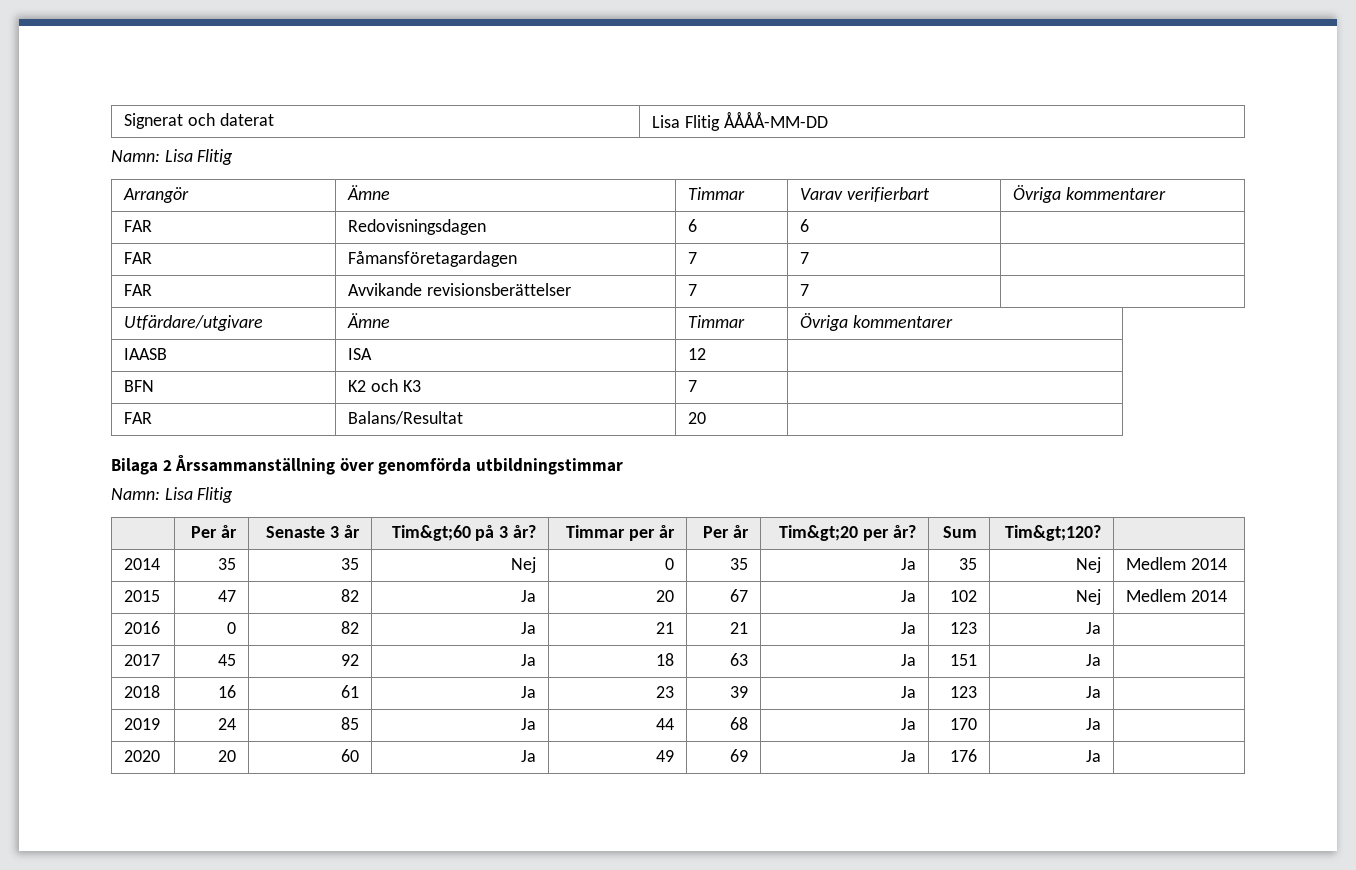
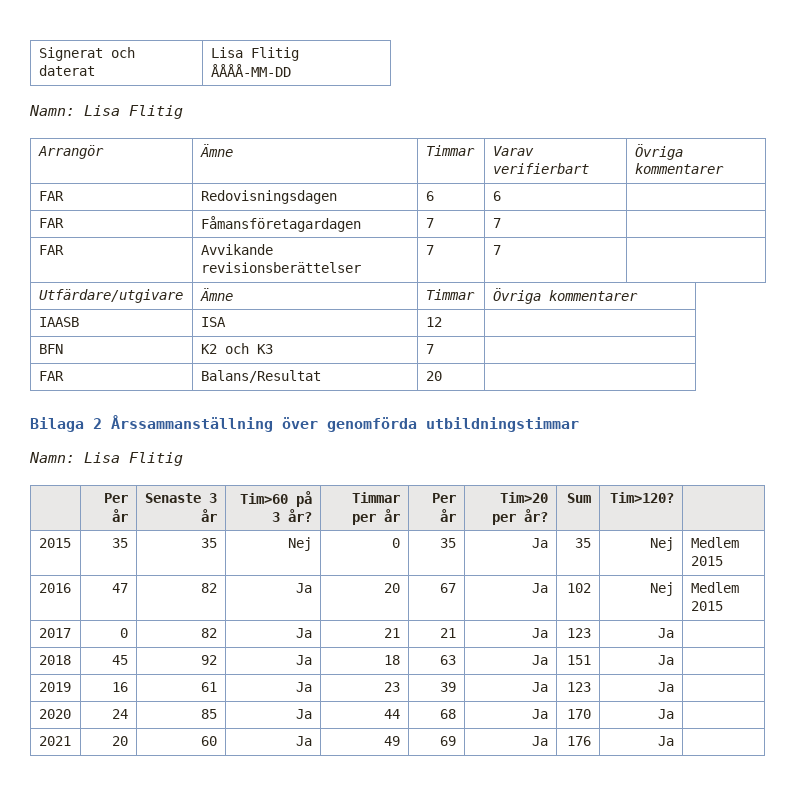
- | Per år | Senaste 3 år | Tim&gt;60 på 3 år? | Timmar per år | Per år | Tim&gt;20 per år? | Sum | Tim&gt;120? |
- 2014 | 35 | 35 | Nej | 0 | 35 | Ja | 35 | Nej | Medlem 2014
- 2015 | 47 | 82 | Ja | 20 | 67 | Ja | 102 | Nej | Medlem 2014
- 2016 | 0 | 82 | Ja | 21 | 21 | Ja | 123 | Ja |
+ | Per år | Senaste 3 år | Tim>60 på 3 år? | Timmar per år | Per år | Tim>20 per år? | Sum | Tim>120? |
+ 2015 | 35 | 35 | Nej | 0 | 35 | Ja | 35 | Nej | Medlem 2015
+ 2016 | 47 | 82 | Ja | 20 | 67 | Ja | 102 | Nej | Medlem 2015
+ 2017 | 0 | 82 | Ja | 21 | 21 | Ja | 123 | Ja |
- 2017 | 45 | 92 | Ja | 18 | 63 | Ja | 151 | Ja |
+ 2018 | 45 | 92 | Ja | 18 | 63 | Ja | 151 | Ja |
- 2018 | 16 | 61 | Ja | 23 | 39 | Ja | 123 | Ja |
+ 2019 | 16 | 61 | Ja | 23 | 39 | Ja | 123 | Ja |
- 2019 | 24 | 85 | Ja | 44 | 68 | Ja | 170 | Ja |
+ 2020 | 24 | 85 | Ja | 44 | 68 | Ja | 170 | Ja |
- 2020 | 20 | 60 | Ja | 49 | 69 | Ja | 176 | Ja |
+ 2021 | 20 | 60 | Ja | 49 | 69 | Ja | 176 | Ja |

